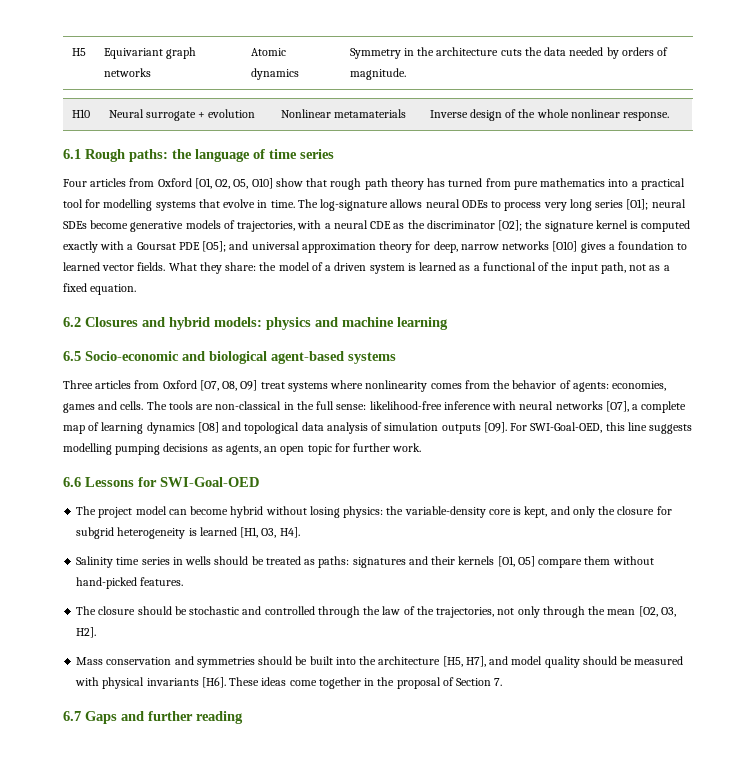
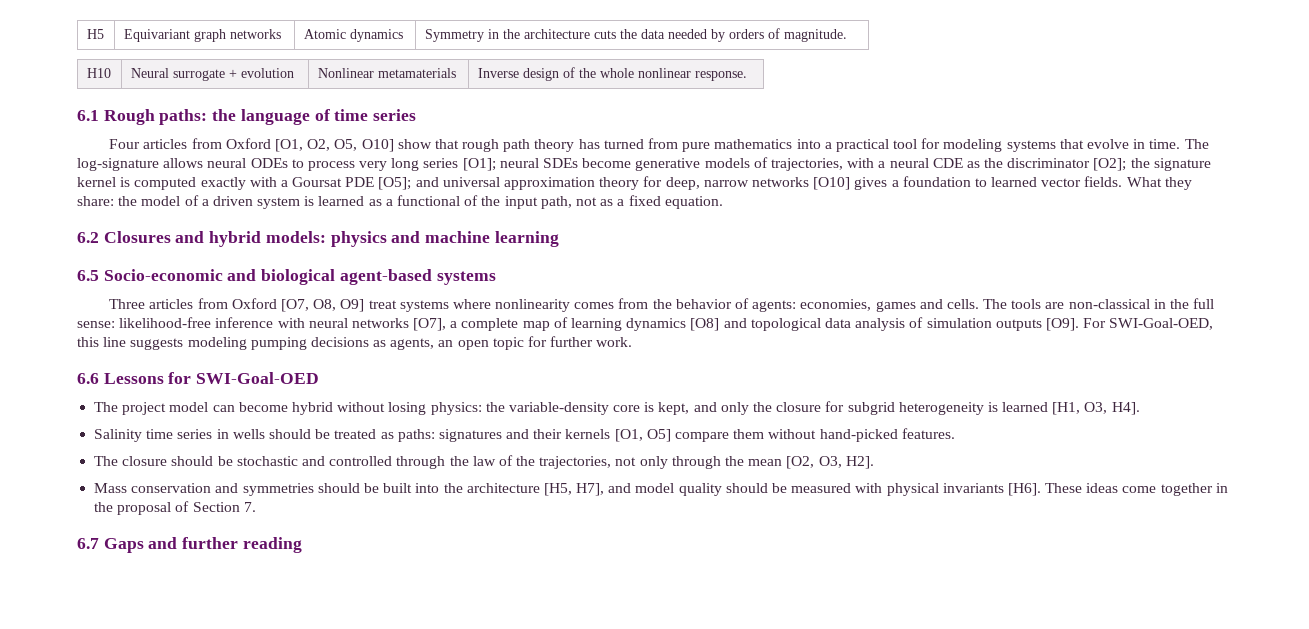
- Four articles from Oxford [O1, O2, O5, O10] show that rough path theory has turned from pure mathematics into a practical tool for modelling systems that evolve in time.
+ Four articles from Oxford [O1, O2, O5, O10] show that rough path theory has turned from pure mathematics into a practical tool for modeling systems that evolve in time.
- The tools are non-classical in the full sense: likelihood-free inference with neural networks [O7], a complete map of learning dynamics [O8] and topological data analysis of simulation outputs [O9]. For SWI-Goal-OED, this line suggests modelling pumping decisions as agents, an open topic for further work.
+ The tools are non-classical in the full sense: likelihood-free inference with neural networks [O7], a complete map of learning dynamics [O8] and topological data analysis of simulation outputs [O9]. For SWI-Goal-OED, this line suggests modeling pumping decisions as agents, an open topic for further work.

